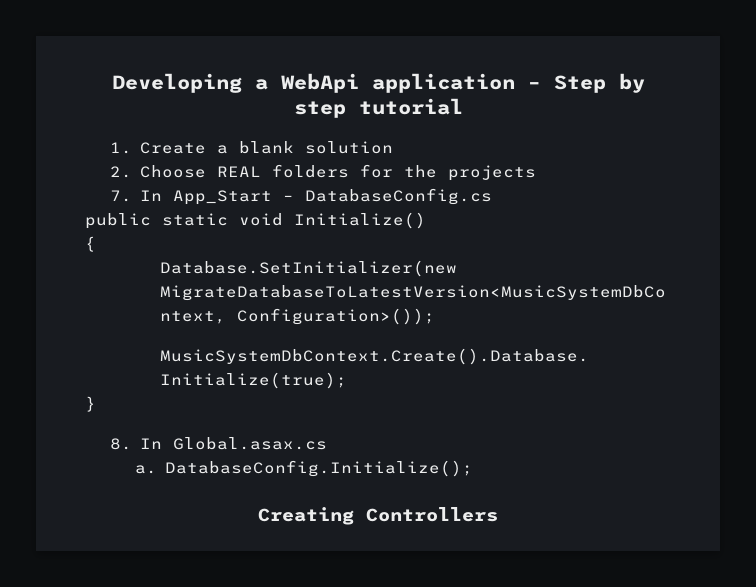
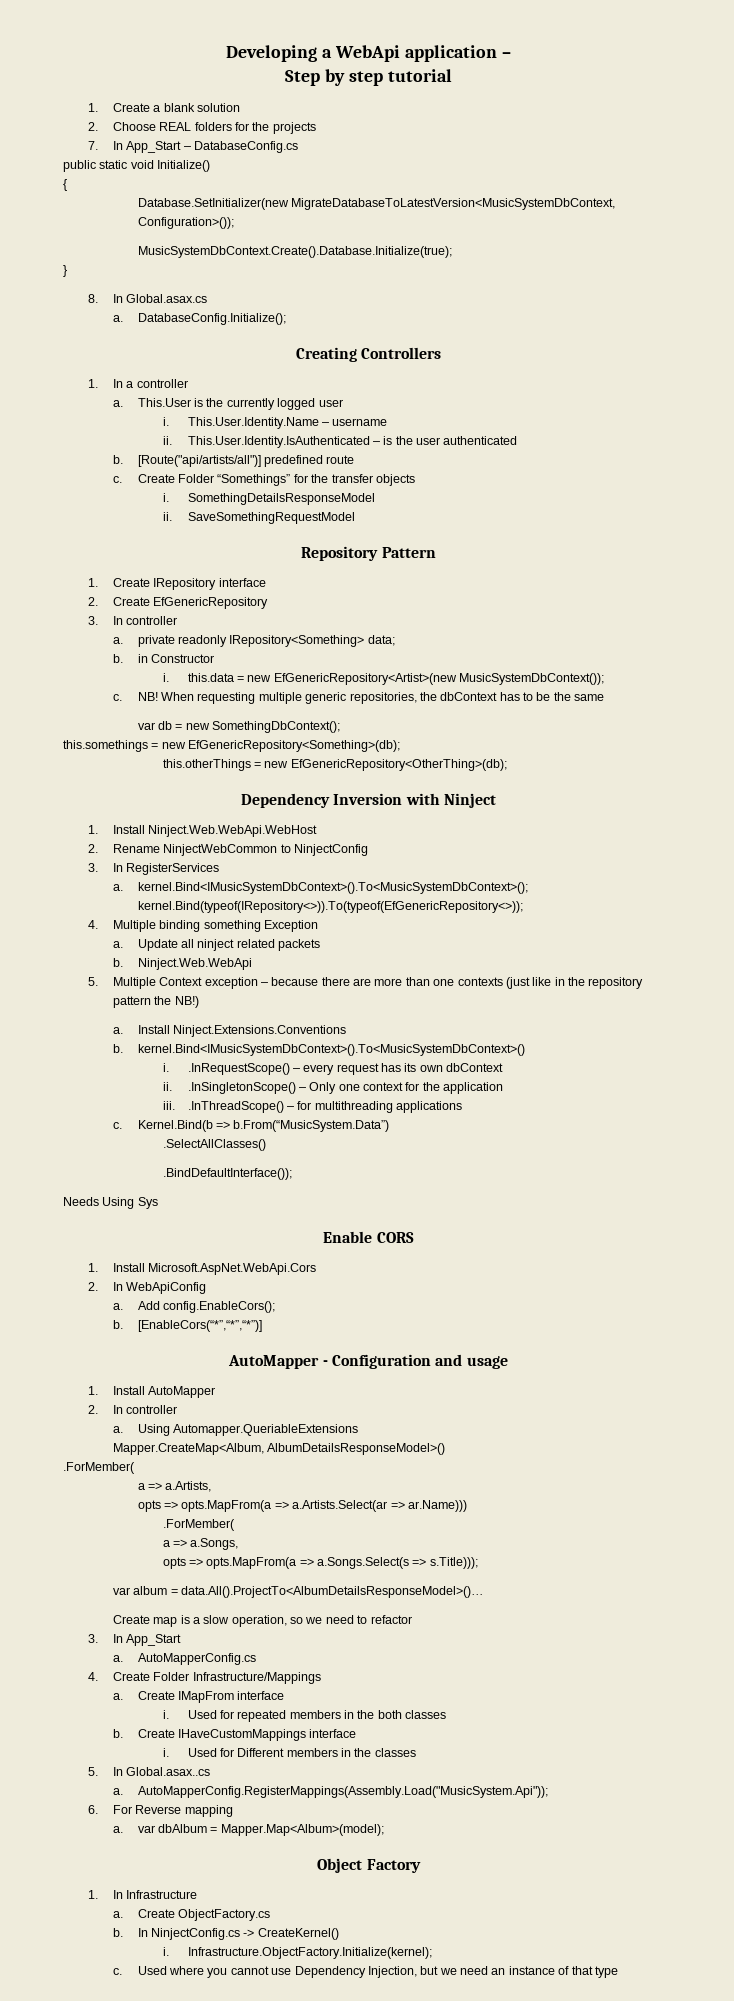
- Developing a WebApi application – Step by step tutorial
+ Developing a WebApi application –
+ Step by step tutorial
+ 1. In a controller
+ a. This.User is the currently logged user
+ i. This.User.Identity.Name – username
+ ii. This.User.Identity.IsAuthenticated – is the user authenticated
+ b. [Route("api/artists/all")] predefined route
+ c. Create Folder “Somethings” for the transfer objects
+ i. SomethingDetailsResponseModel
+ ii. SaveSomethingRequestModel
+ Repository Pattern
+ 1. Create IRepository interface
+ 2. Create EfGenericRepository
+ 3. In controller
+ a. private readonly IRepository<Something> data;
+ b. in Constructor
+ i. this.data = new EfGenericRepository<Artist>(new MusicSystemDbContext());
+ c. NB! When requesting multiple generic repositories, the dbContext has to be the same
+ var db = new SomethingDbContext();
+ this.somethings = new EfGenericRepository<Something>(db);
+ this.otherThings = new EfGenericRepository<OtherThing>(db);
+ Dependency Inversion with Ninject
+ 1. Install Ninject.Web.WebApi.WebHost
+ 2. Rename NinjectWebCommon to NinjectConfig
+ 3. In RegisterServices
+ a. kernel.Bind<IMusicSystemDbContext>().To<MusicSystemDbContext>(); kernel.Bind(typeof(IRepository<>)).To(typeof(EfGenericRepository<>));
+ 4. Multiple binding something Exception
+ a. Update all ninject related packets
+ b. Ninject.Web.WebApi
+ 5. Multiple Context exception – because there are more than one contexts (just like in the repository pattern the NB!)
+ a. Install Ninject.Extensions.Conventions
+ b. kernel.Bind<IMusicSystemDbContext>().To<MusicSystemDbContext>()
+ i. .InRequestScope() – every request has its own dbContext
+ ii. .InSingletonScope() – Only one context for the application
+ iii. .InThreadScope() – for multithreading applications
+ c. Kernel.Bind(b => b.From(“MusicSystem.Data”)
+ .SelectAllClasses()
+ .BindDefaultInterface());
+ Needs Using Sys
+ Enable CORS
+ 1. Install Microsoft.AspNet.WebApi.Cors
+ 2. In WebApiConfig
+ a. Add config.EnableCors();
+ b. [EnableCors(“*”,“*”,“*”)]
+ AutoMapper - Configuration and usage
+ 1. Install AutoMapper
+ 2. In controller
+ a. Using Automapper.QueriableExtensions
+ Mapper.CreateMap<Album, AlbumDetailsResponseModel>()
+ .ForMember(
+ a => a.Artists,
+ opts => opts.MapFrom(a => a.Artists.Select(ar => ar.Name)))
+ .ForMember(
+ a => a.Songs,
+ opts => opts.MapFrom(a => a.Songs.Select(s => s.Title)));
+ var album = data.All().ProjectTo<AlbumDetailsResponseModel>()…
+ Create map is a slow operation, so we need to refactor
+ 3. In App_Start
+ a. AutoMapperConfig.cs
+ 4. Create Folder Infrastructure/Mappings
+ a. Create IMapFrom interface
+ i. Used for repeated members in the both classes
+ b. Create IHaveCustomMappings interface
+ i. Used for Different members in the classes
+ 5. In Global.asax..cs
+ a. AutoMapperConfig.RegisterMappings(Assembly.Load("MusicSystem.Api"));
+ 6. For Reverse mapping
+ a. var dbAlbum = Mapper.Map<Album>(model);
+ Object Factory
+ 1. In Infrastructure
+ a. Create ObjectFactory.cs
+ b. In NinjectConfig.cs -> CreateKernel()
+ i. Infrastructure.ObjectFactory.Initialize(kernel);
+ c. Used where you cannot use Dependency Injection, but we need an instance of that type

